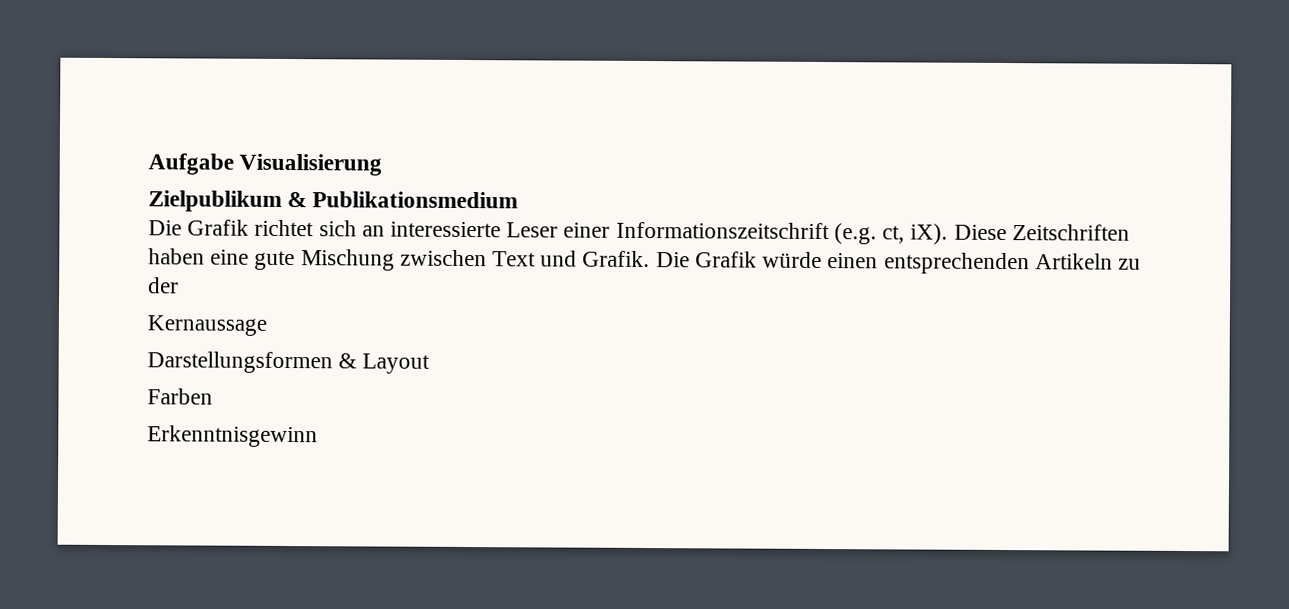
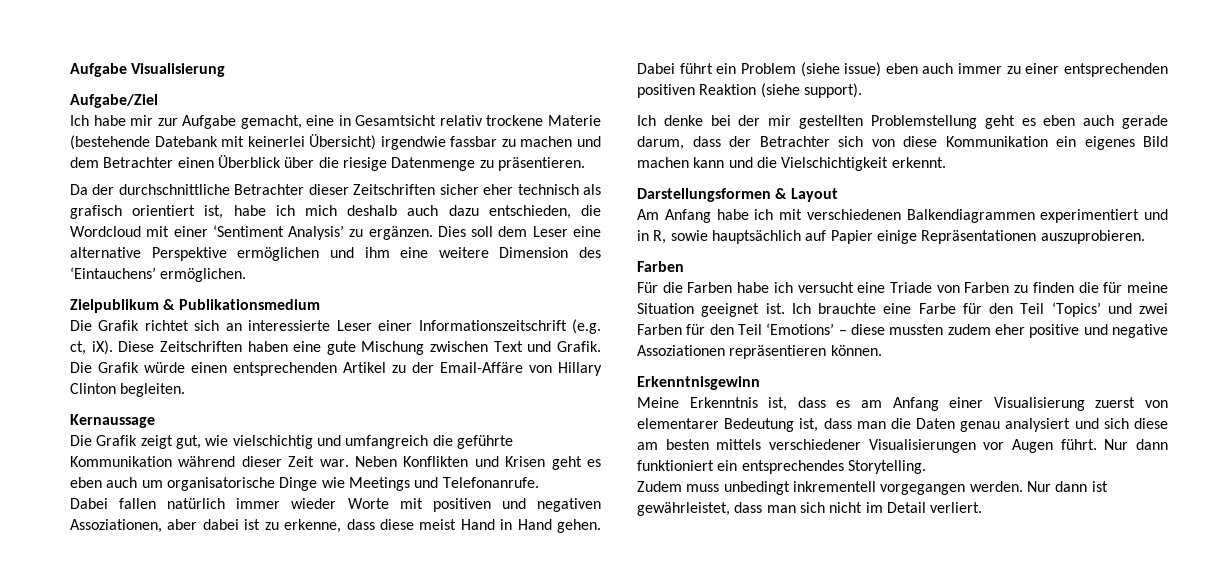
+ Aufgabe/Ziel
+ Ich habe mir zur Aufgabe gemacht, eine in Gesamtsicht relativ trockene Materie (bestehende Datebank mit keinerlei Übersicht) irgendwie fassbar zu machen und dem Betrachter einen Überblick über die riesige Datenmenge zu präsentieren.
+ Da der durchschnittliche Betrachter dieser Zeitschriften sicher eher technisch als grafisch orientiert ist, habe ich mich deshalb auch dazu entschieden, die Wordcloud mit einer ‘Sentiment Analysis’ zu ergänzen. Dies soll dem Leser eine alternative Perspektive ermöglichen und ihm eine weitere Dimension des ‘Eintauchens’ ermöglichen.
- Die Grafik würde einen entsprechenden Artikeln zu der
+ Die Grafik würde einen entsprechenden Artikel zu der Email-Affäre von Hillary Clinton begleiten.
  Kernaussage
+ Die Grafik zeigt gut, wie vielschichtig und umfangreich die geführte Kommunikation während dieser Zeit war. Neben Konflikten und Krisen geht es eben auch um organisatorische Dinge wie Meetings und Telefonanrufe.
+ Dabei fallen natürlich immer wieder Worte mit positiven und negativen Assoziationen, aber dabei ist zu erkenne, dass diese meist Hand in Hand gehen. Dabei führt ein Problem (siehe issue) eben auch immer zu einer entsprechenden positiven Reaktion (siehe support).
+ Ich denke bei der mir gestellten Problemstellung geht es eben auch gerade darum, dass der Betrachter sich von diese Kommunikation ein eigenes Bild machen kann und die Vielschichtigkeit erkennt.
  Darstellungsformen & Layout
+ Am Anfang habe ich mit verschiedenen Balkendiagrammen experimentiert und in R, sowie hauptsächlich auf Papier einige Repräsentationen auszuprobieren.
  Farben
+ Für die Farben habe ich versucht eine Triade von Farben zu finden die für meine Situation geeignet ist. Ich brauchte eine Farbe für den Teil ‘Topics’ und zwei Farben für den Teil ‘Emotions’ – diese mussten zudem eher positive und negative Assoziationen repräsentieren können.
  Erkenntnisgewinn
+ Meine Erkenntnis ist, dass es am Anfang einer Visualisierung zuerst von elementarer Bedeutung ist, dass man die Daten genau analysiert und sich diese am besten mittels verschiedener Visualisierungen vor Augen führt. Nur dann funktioniert ein entsprechendes Storytelling.
+ Zudem muss unbedingt inkrementell vorgegangen werden. Nur dann ist gewährleistet, dass man sich nicht im Detail verliert.

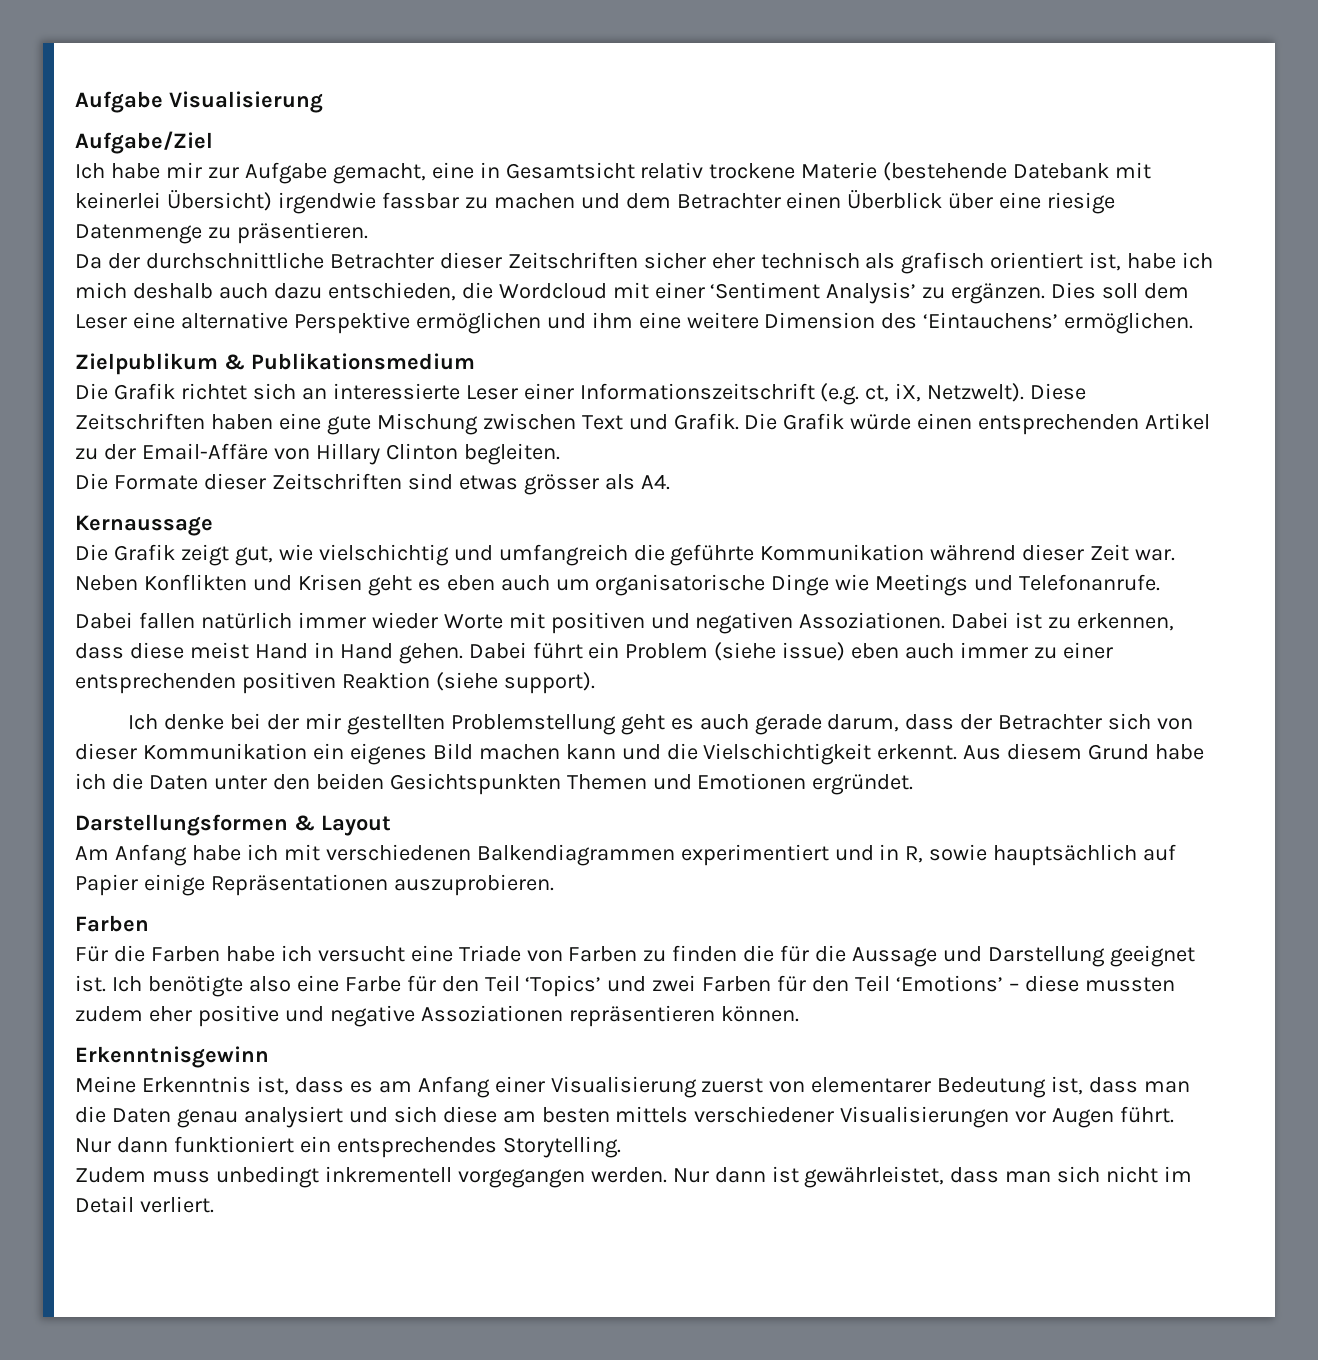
- Ich habe mir zur Aufgabe gemacht, eine in Gesamtsicht relativ trockene Materie (bestehende Datebank mit keinerlei Übersicht) irgendwie fassbar zu machen und dem Betrachter einen Überblick über die riesige Datenmenge zu präsentieren.
+ Ich habe mir zur Aufgabe gemacht, eine in Gesamtsicht relativ trockene Materie (bestehende Datebank mit keinerlei Übersicht) irgendwie fassbar zu machen und dem Betrachter einen Überblick über eine riesige Datenmenge zu präsentieren.
- Die Grafik richtet sich an interessierte Leser einer Informationszeitschrift (e.g. ct, iX).
+ Die Grafik richtet sich an interessierte Leser einer Informationszeitschrift (e.g. ct, iX, Netzwelt).
+ Die Formate dieser Zeitschriften sind etwas grösser als A4.
- Dabei fallen natürlich immer wieder Worte mit positiven und negativen Assoziationen, aber dabei ist zu erkenne, dass diese meist Hand in Hand gehen.
+ Dabei fallen natürlich immer wieder Worte mit positiven und negativen Assoziationen. Dabei ist zu erkennen, dass diese meist Hand in Hand gehen.
- Ich denke bei der mir gestellten Problemstellung geht es eben auch gerade darum, dass der Betrachter sich von diese Kommunikation ein eigenes Bild machen kann und die Vielschichtigkeit erkennt.
+ Ich denke bei der mir gestellten Problemstellung geht es auch gerade darum, dass der Betrachter sich von dieser Kommunikation ein eigenes Bild machen kann und die Vielschichtigkeit erkennt. Aus diesem Grund habe ich die Daten unter den beiden Gesichtspunkten Themen und Emotionen ergründet.
- Für die Farben habe ich versucht eine Triade von Farben zu finden die für meine Situation geeignet ist.
+ Für die Farben habe ich versucht eine Triade von Farben zu finden die für die Aussage und Darstellung geeignet ist.
- Ich brauchte eine Farbe für den Teil ‘Topics’ und zwei Farben für den Teil ‘Emotions’ – diese mussten zudem eher positive und negative Assoziationen repräsentieren können.
+ Ich benötigte also eine Farbe für den Teil ‘Topics’ und zwei Farben für den Teil ‘Emotions’ – diese mussten zudem eher positive und negative Assoziationen repräsentieren können.

